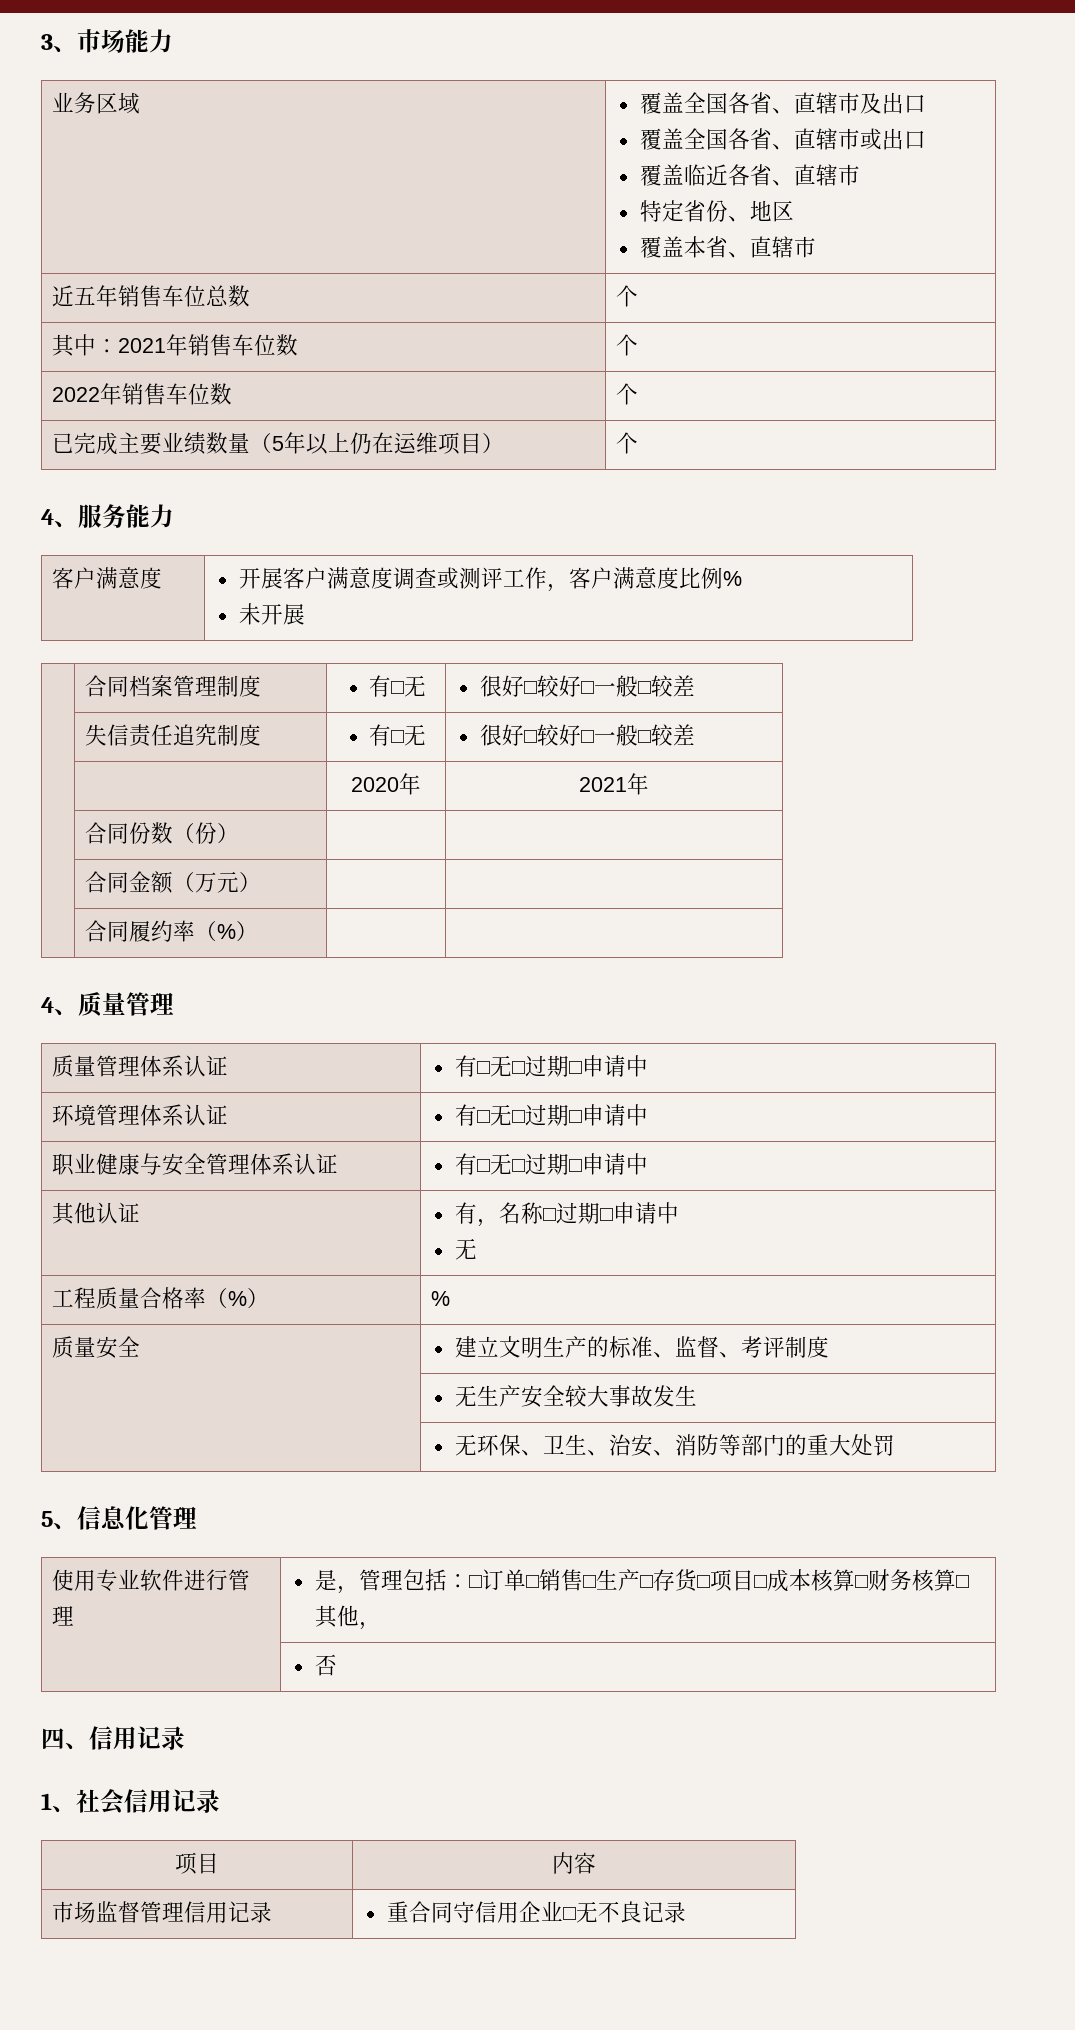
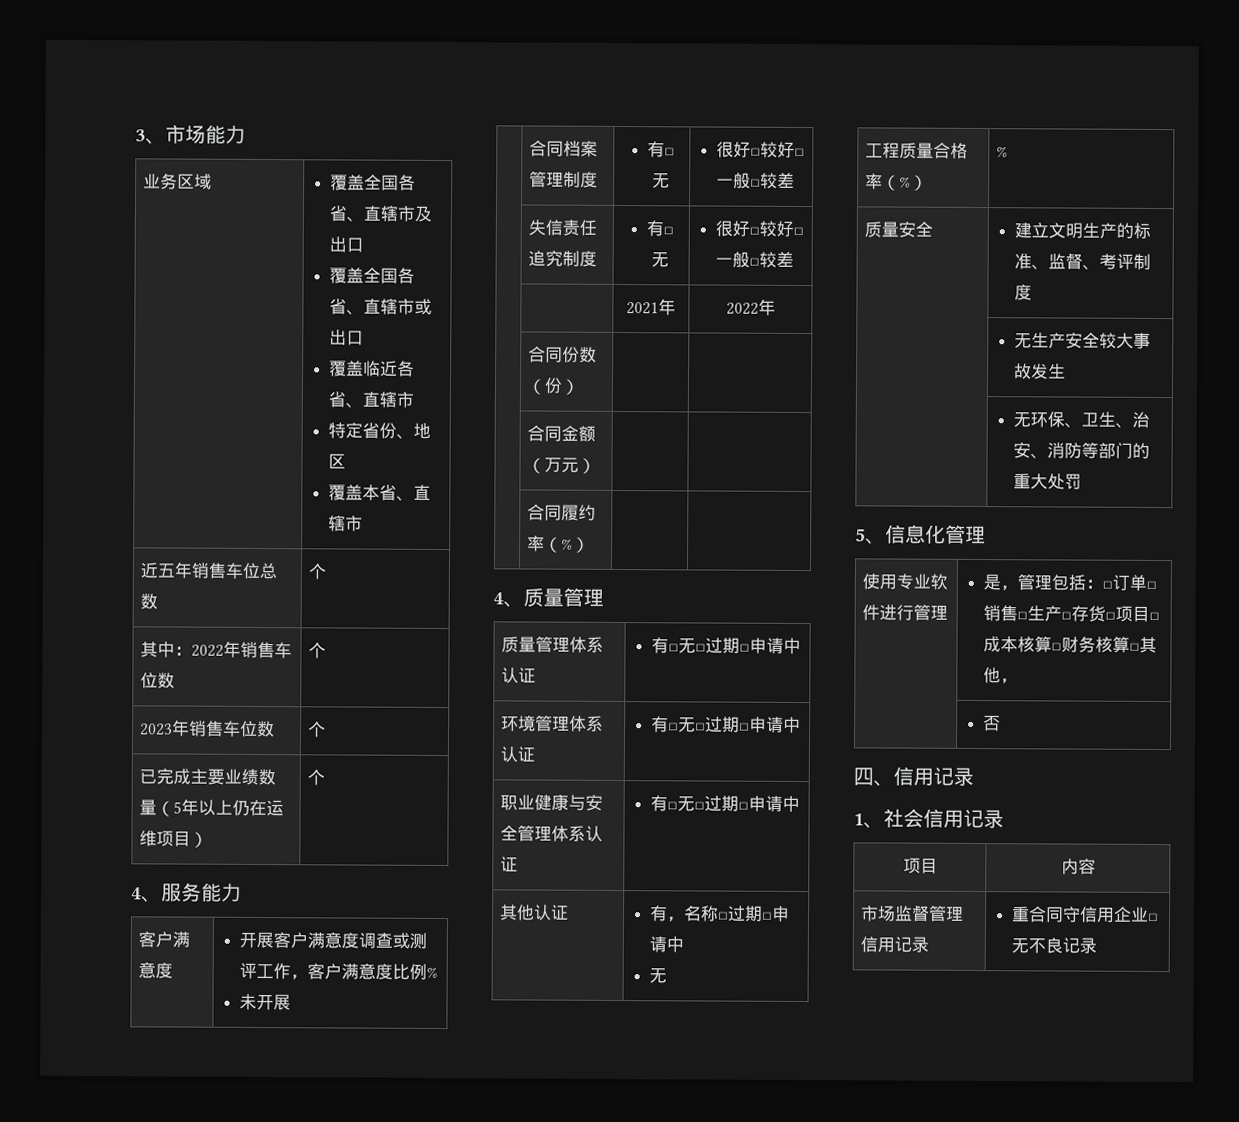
- 其中：2021年销售车位数 | 个
- 2022年销售车位数 | 个
+ 其中：2022年销售车位数 | 个
+ 2023年销售车位数 | 个
- | | 2020年 | 2021年
+ | | 2021年 | 2022年

